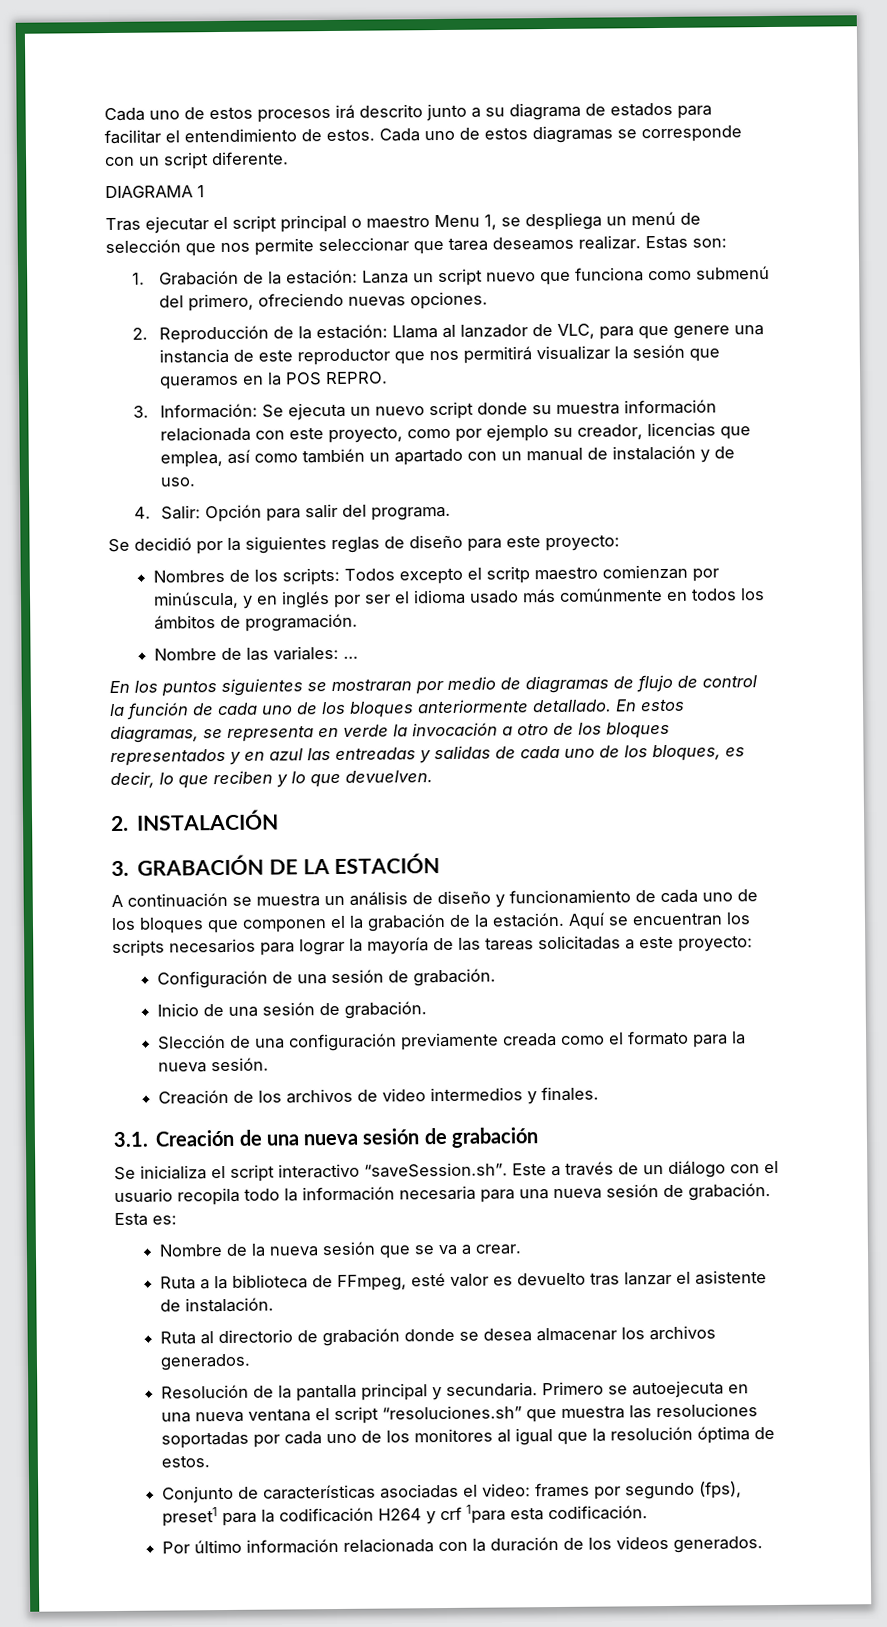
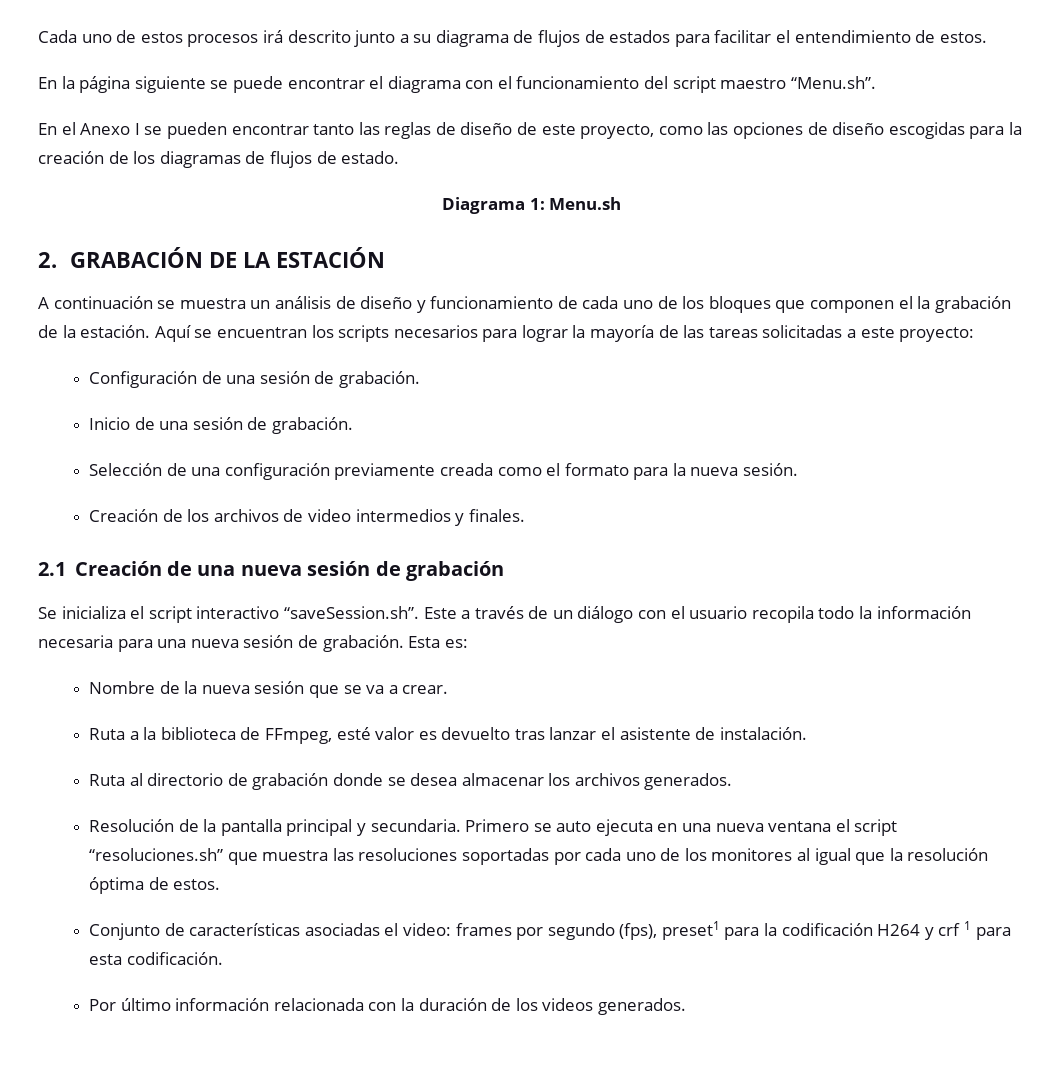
- Cada uno de estos procesos irá descrito junto a su diagrama de estados para facilitar el entendimiento de estos. Cada uno de estos diagramas se corresponde con un script diferente.
- DIAGRAMA 1
- Tras ejecutar el script principal o maestro Menu 1, se despliega un menú de selección que nos permite seleccionar que tarea deseamos realizar. Estas son:
- 1. Grabación de la estación: Lanza un script nuevo que funciona como submenú del primero, ofreciendo nuevas opciones.
- 2. Reproducción de la estación: Llama al lanzador de VLC, para que genere una instancia de este reproductor que nos permitirá visualizar la sesión que queramos en la POS REPRO.
- 3. Información: Se ejecuta un nuevo script donde su muestra información relacionada con este proyecto, como por ejemplo su creador, licencias que emplea, así como también un apartado con un manual de instalación y de uso.
- 4. Salir: Opción para salir del programa.
- Se decidió por la siguientes reglas de diseño para este proyecto:
- Nombres de los scripts: Todos excepto el scritp maestro comienzan por minúscula, y en inglés por ser el idioma usado más comúnmente en todos los ámbitos de programación.
- Nombre de las variales: …
- En los puntos siguientes se mostraran por medio de diagramas de flujo de control la función de cada uno de los bloques anteriormente detallado. En estos diagramas, se representa en verde la invocación a otro de los bloques representados y en azul las entreadas y salidas de cada uno de los bloques, es decir, lo que reciben y lo que devuelven.
- 2. INSTALACIÓN
- 3. GRABACIÓN DE LA ESTACIÓN
+ Cada uno de estos procesos irá descrito junto a su diagrama de flujos de estados para facilitar el entendimiento de estos.
+ En la página siguiente se puede encontrar el diagrama con el funcionamiento del script maestro “Menu.sh”.
+ En el Anexo I se pueden encontrar tanto las reglas de diseño de este proyecto, como las opciones de diseño escogidas para la creación de los diagramas de flujos de estado.
+ Diagrama 1: Menu.sh
+ 2. GRABACIÓN DE LA ESTACIÓN
- Slección de una configuración previamente creada como el formato para la nueva sesión.
+ Selección de una configuración previamente creada como el formato para la nueva sesión.
- 3.1. Creación de una nueva sesión de grabación
+ 2.1 Creación de una nueva sesión de grabación
- Primero se autoejecuta en una nueva ventana el script “resoluciones.sh” que muestra las resoluciones soportadas por cada uno de los monitores al igual que la resolución óptima de estos.
+ Primero se auto ejecuta en una nueva ventana el script “resoluciones.sh” que muestra las resoluciones soportadas por cada uno de los monitores al igual que la resolución óptima de estos.
- Conjunto de características asociadas el video: frames por segundo (fps), preset1 para la codificación H264 y crf 1para esta codificación.
+ Conjunto de características asociadas el video: frames por segundo (fps), preset1 para la codificación H264 y crf 1 para esta codificación.

